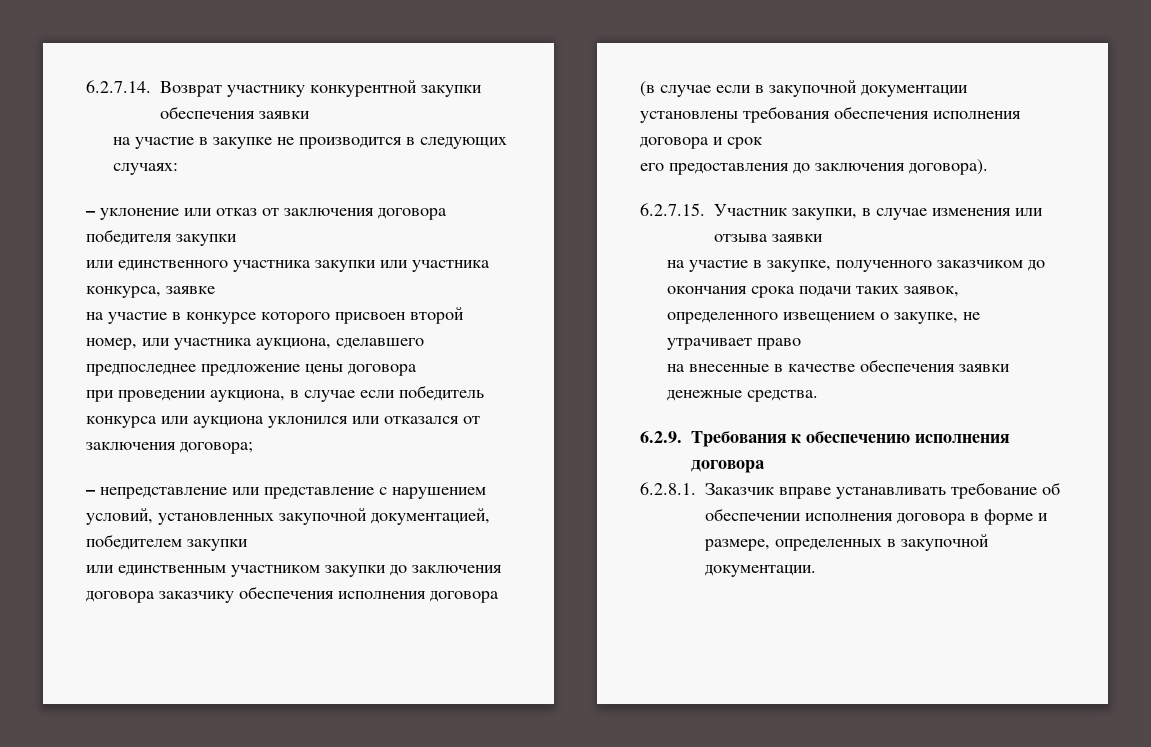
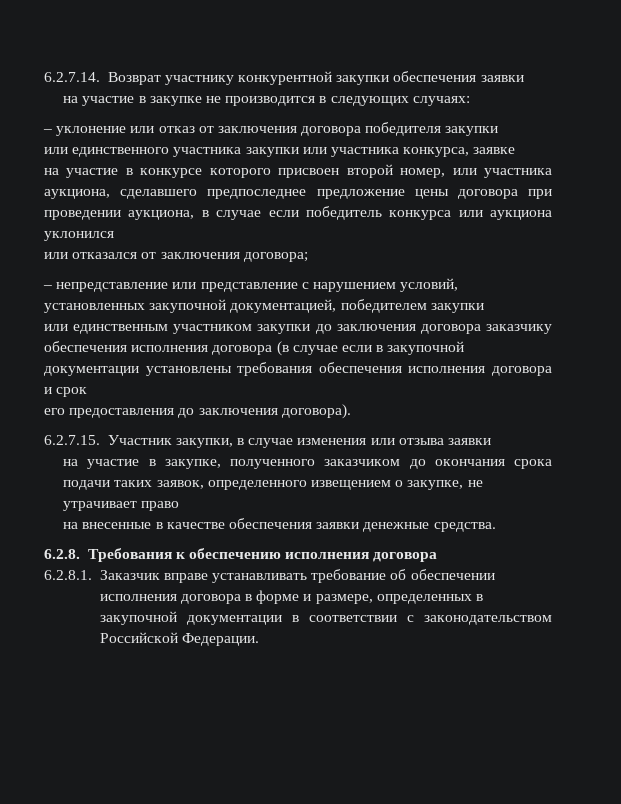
- на участие в конкурсе которого присвоен второй номер, или участника аукциона, сделавшего предпоследнее предложение цены договора
- при проведении аукциона, в случае если победитель конкурса или аукциона уклонился или отказался от заключения договора;
+ на участие в конкурсе которого присвоен второй номер, или участника аукциона, сделавшего предпоследнее предложение цены договора при проведении аукциона, в случае если победитель конкурса или аукциона уклонился
+ или отказался от заключения договора;
- 6.2.9. Требования к обеспечению исполнения договора
+ 6.2.8. Требования к обеспечению исполнения договора
- 6.2.8.1. Заказчик вправе устанавливать требование об обеспечении исполнения договора в форме и размере, определенных в закупочной документации.
+ 6.2.8.1. Заказчик вправе устанавливать требование об обеспечении исполнения договора в форме и размере, определенных в закупочной документации в соответствии с законодательством Российской Федерации.

